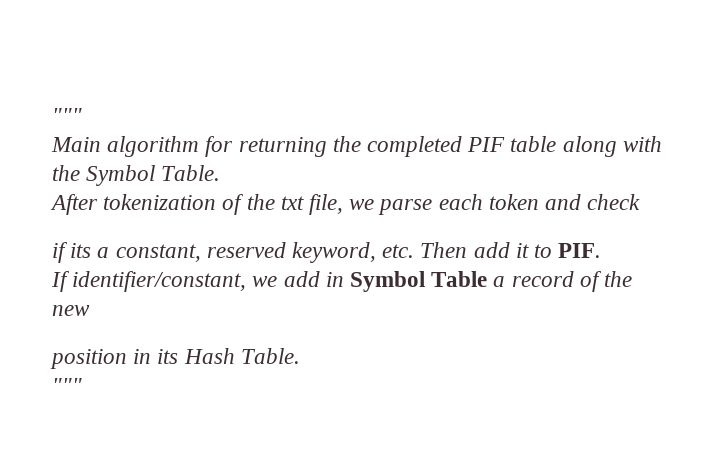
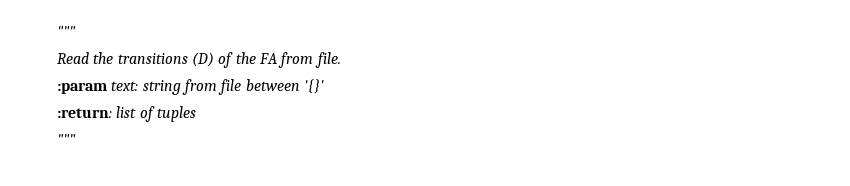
- Main algorithm for returning the completed PIF table along with the Symbol Table.
- After tokenization of the txt file, we parse each token and check
- if its a constant, reserved keyword, etc. Then add it to PIF.
- If identifier/constant, we add in Symbol Table a record of the new
- position in its Hash Table.
+ Read the transitions (D) of the FA from file.
+ :param text: string from file between '{}'
+ :return: list of tuples

